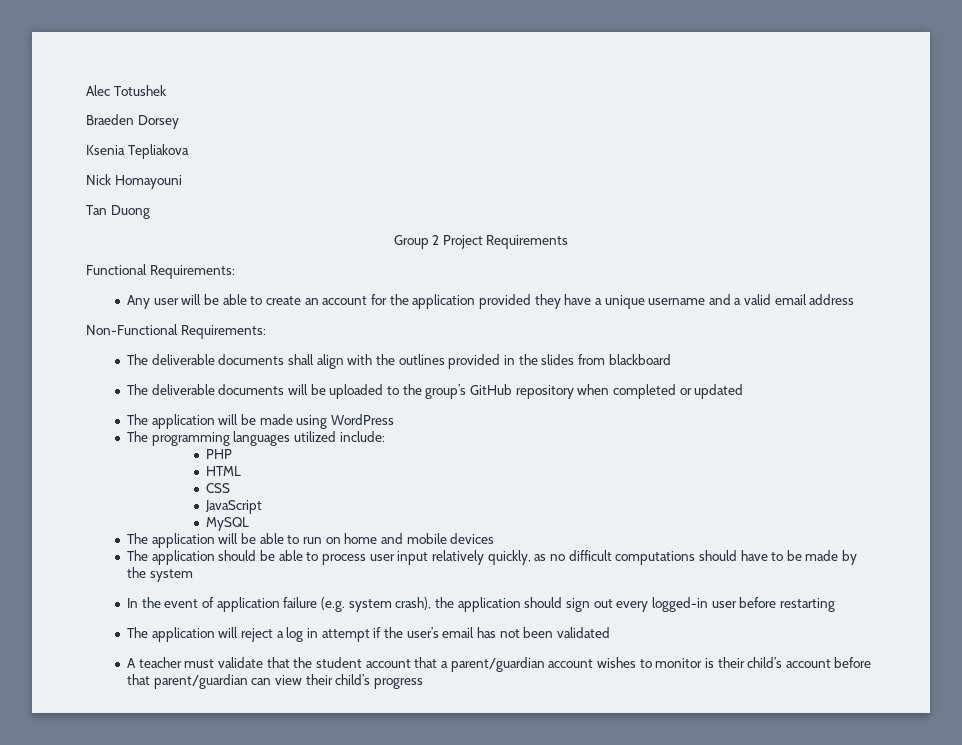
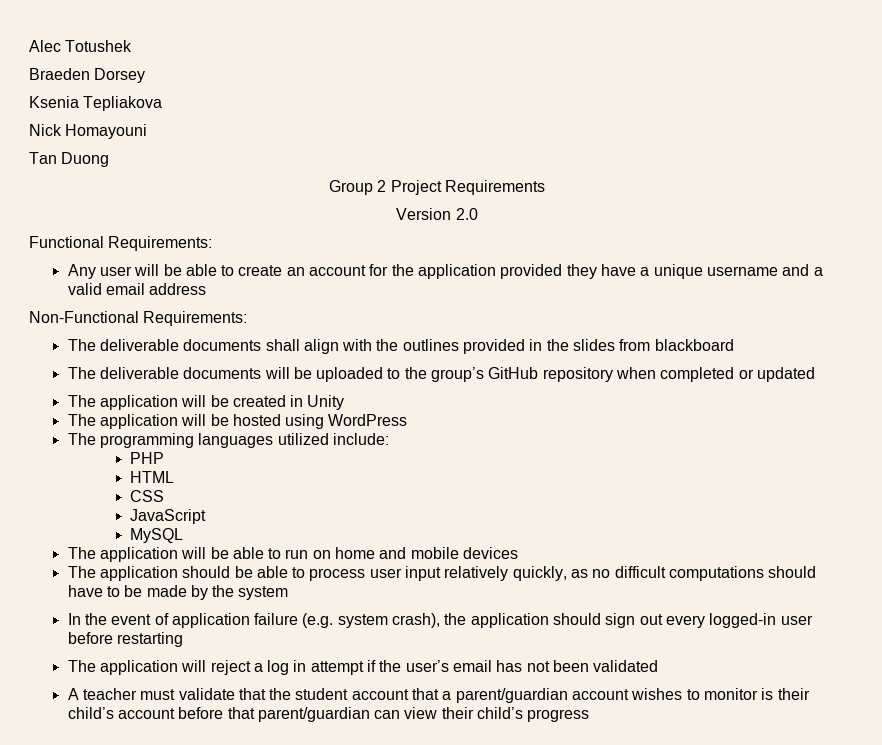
+ Version 2.0
- The application will be made using WordPress
+ The application will be created in Unity
+ The application will be hosted using WordPress

